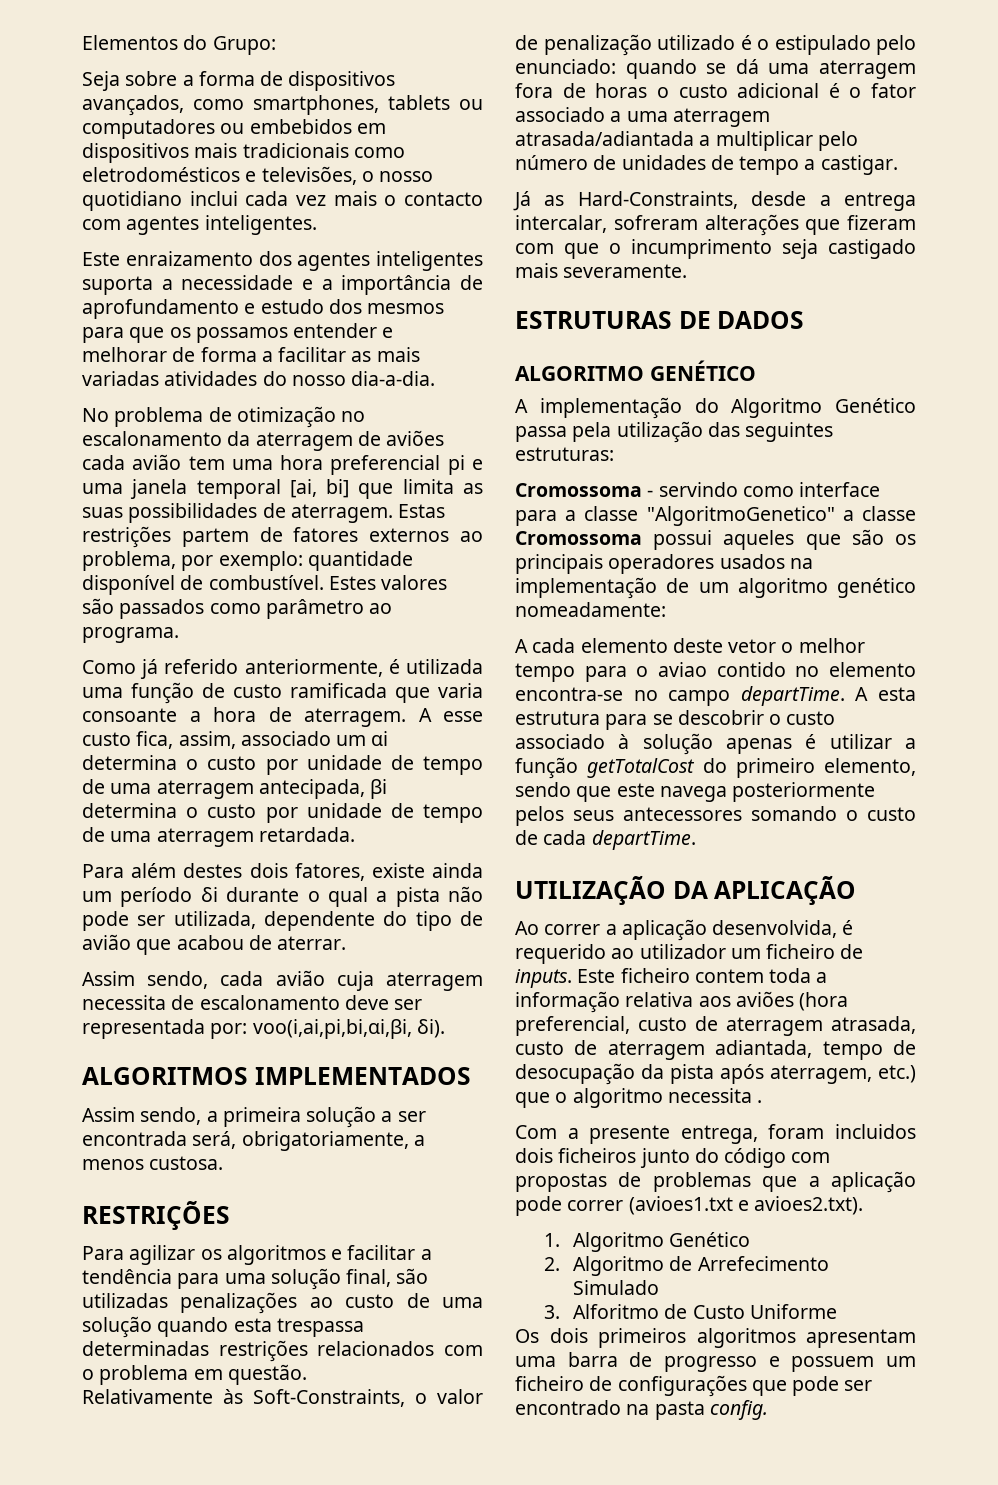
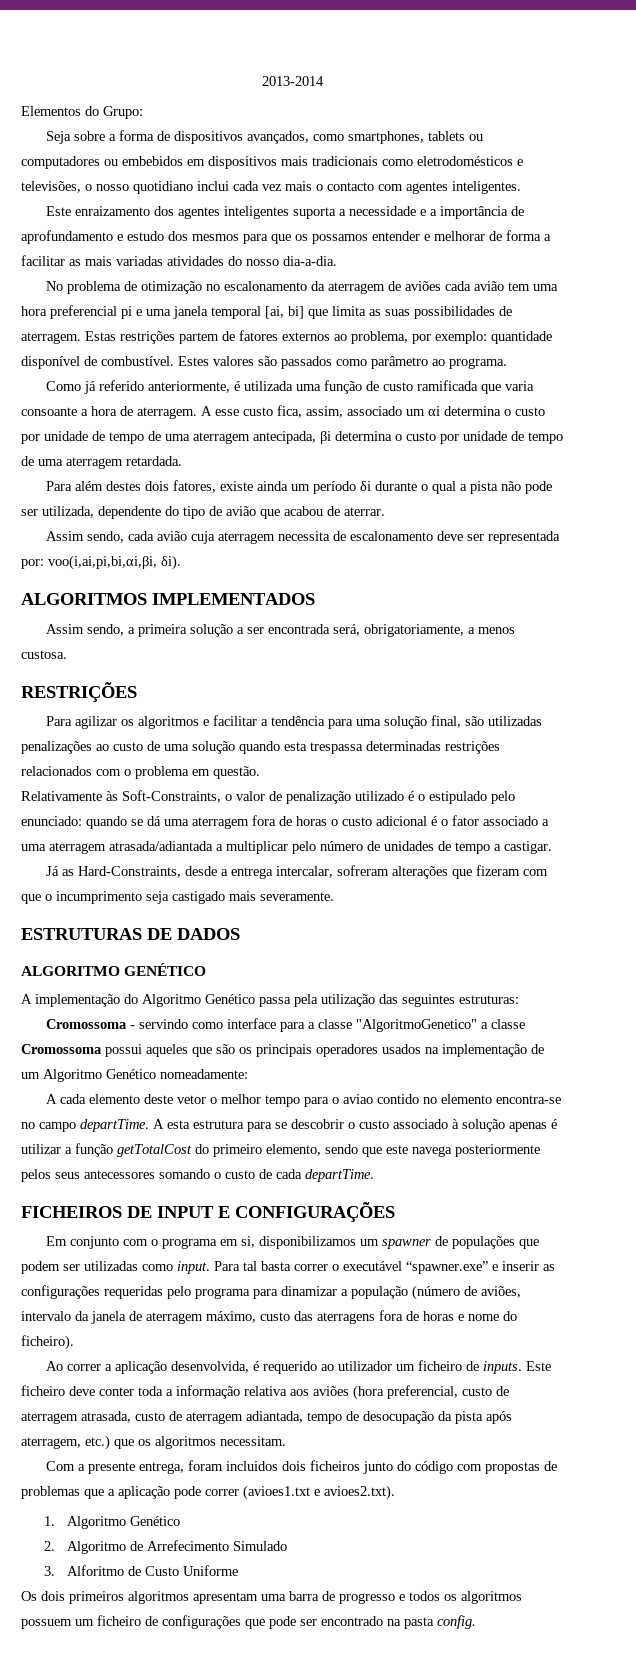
+ 2013-2014
- Cromossoma - servindo como interface para a classe "AlgoritmoGenetico" a classe Cromossoma possui aqueles que são os principais operadores usados na implementação de um algoritmo genético nomeadamente:
+ Cromossoma - servindo como interface para a classe "AlgoritmoGenetico" a classe Cromossoma possui aqueles que são os principais operadores usados na implementação de um Algoritmo Genético nomeadamente:
- UTILIZAÇÃO DA APLICAÇÃO
+ FICHEIROS DE INPUT E CONFIGURAÇÕES
+ Em conjunto com o programa em si, disponibilizamos um spawner de populações que podem ser utilizadas como input. Para tal basta correr o executável “spawner.exe” e inserir as configurações requeridas pelo programa para dinamizar a população (número de aviões, intervalo da janela de aterragem máximo, custo das aterragens fora de horas e nome do ficheiro).
- Este ficheiro contem toda a informação relativa aos aviões (hora preferencial, custo de aterragem atrasada, custo de aterragem adiantada, tempo de desocupação da pista após aterragem, etc.) que o algoritmo necessita .
+ Este ficheiro deve conter toda a informação relativa aos aviões (hora preferencial, custo de aterragem atrasada, custo de aterragem adiantada, tempo de desocupação da pista após aterragem, etc.) que os algoritmos necessitam.
- Os dois primeiros algoritmos apresentam uma barra de progresso e possuem um ficheiro de configurações que pode ser encontrado na pasta config.
+ Os dois primeiros algoritmos apresentam uma barra de progresso e todos os algoritmos possuem um ficheiro de configurações que pode ser encontrado na pasta config.

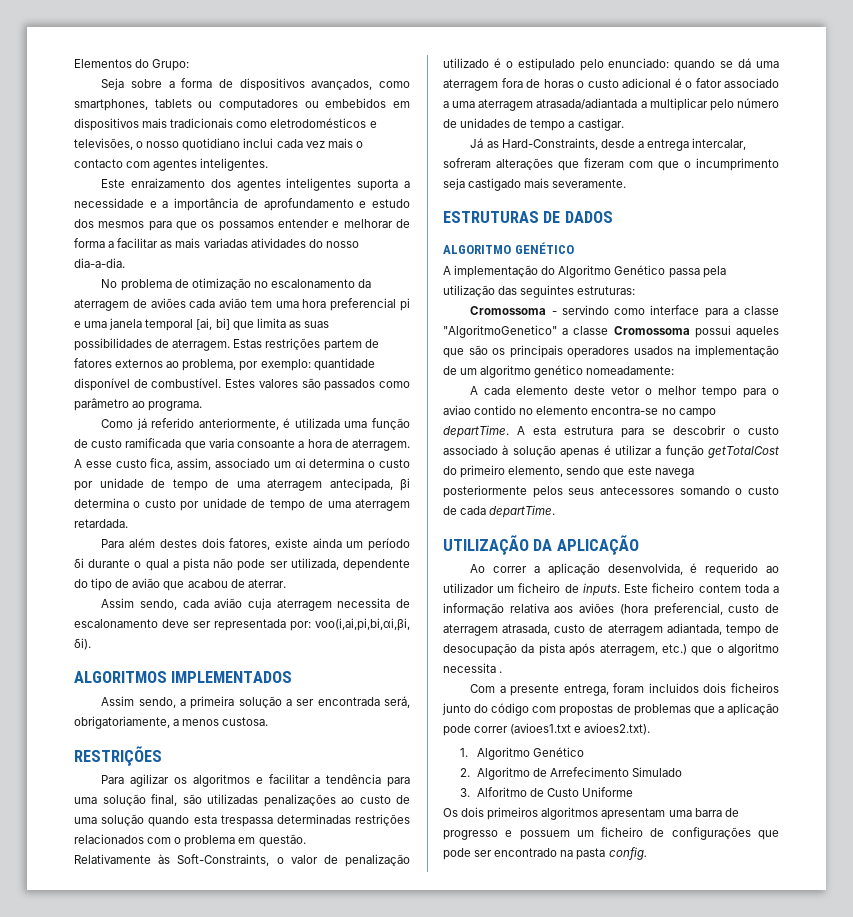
- 2013-2014
- Cromossoma - servindo como interface para a classe "AlgoritmoGenetico" a classe Cromossoma possui aqueles que são os principais operadores usados na implementação de um Algoritmo Genético nomeadamente:
+ Cromossoma - servindo como interface para a classe "AlgoritmoGenetico" a classe Cromossoma possui aqueles que são os principais operadores usados na implementação de um algoritmo genético nomeadamente:
- FICHEIROS DE INPUT E CONFIGURAÇÕES
- Em conjunto com o programa em si, disponibilizamos um spawner de populações que podem ser utilizadas como input. Para tal basta correr o executável “spawner.exe” e inserir as configurações requeridas pelo programa para dinamizar a população (número de aviões, intervalo da janela de aterragem máximo, custo das aterragens fora de horas e nome do ficheiro).
+ UTILIZAÇÃO DA APLICAÇÃO
- Este ficheiro deve conter toda a informação relativa aos aviões (hora preferencial, custo de aterragem atrasada, custo de aterragem adiantada, tempo de desocupação da pista após aterragem, etc.) que os algoritmos necessitam.
+ Este ficheiro contem toda a informação relativa aos aviões (hora preferencial, custo de aterragem atrasada, custo de aterragem adiantada, tempo de desocupação da pista após aterragem, etc.) que o algoritmo necessita .
- Os dois primeiros algoritmos apresentam uma barra de progresso e todos os algoritmos possuem um ficheiro de configurações que pode ser encontrado na pasta config.
+ Os dois primeiros algoritmos apresentam uma barra de progresso e possuem um ficheiro de configurações que pode ser encontrado na pasta config.

